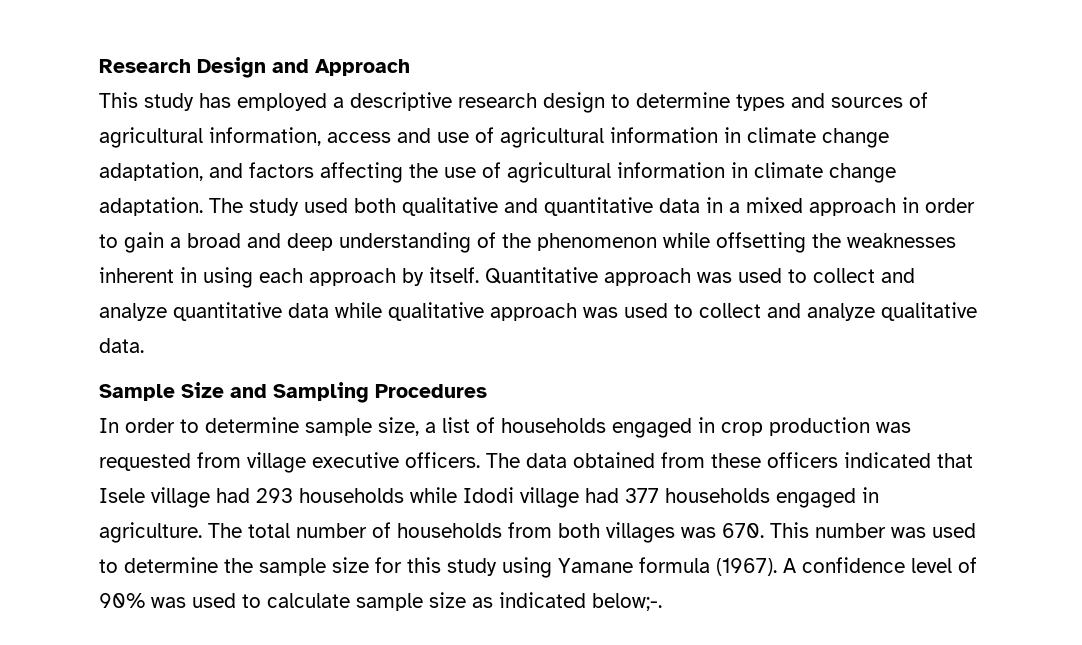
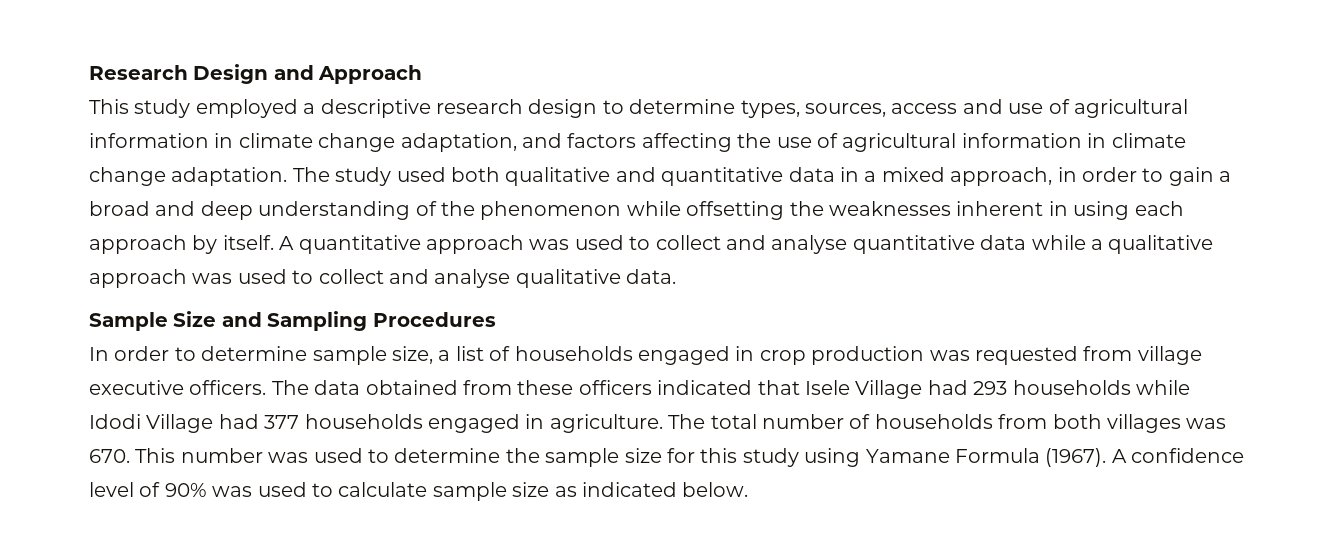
- This study has employed a descriptive research design to determine types and sources of agricultural information, access and use of agricultural information in climate change adaptation, and factors affecting the use of agricultural information in climate change adaptation.
+ This study employed a descriptive research design to determine types, sources, access and use of agricultural information in climate change adaptation, and factors affecting the use of agricultural information in climate change adaptation.
- The study used both qualitative and quantitative data in a mixed approach in order to gain a broad and deep understanding of the phenomenon while offsetting the weaknesses inherent in using each approach by itself.
+ The study used both qualitative and quantitative data in a mixed approach, in order to gain a broad and deep understanding of the phenomenon while offsetting the weaknesses inherent in using each approach by itself.
- Quantitative approach was used to collect and analyze quantitative data while qualitative approach was used to collect and analyze qualitative data.
+ A quantitative approach was used to collect and analyse quantitative data while a qualitative approach was used to collect and analyse qualitative data.
- The data obtained from these officers indicated that Isele village had 293 households while Idodi village had 377 households engaged in agriculture.
+ The data obtained from these officers indicated that Isele Village had 293 households while Idodi Village had 377 households engaged in agriculture.
- The total number of households from both villages was 670. This number was used to determine the sample size for this study using Yamane formula (1967).
+ The total number of households from both villages was 670. This number was used to determine the sample size for this study using Yamane Formula (1967).
- A confidence level of 90% was used to calculate sample size as indicated below;-.
+ A confidence level of 90% was used to calculate sample size as indicated below.

